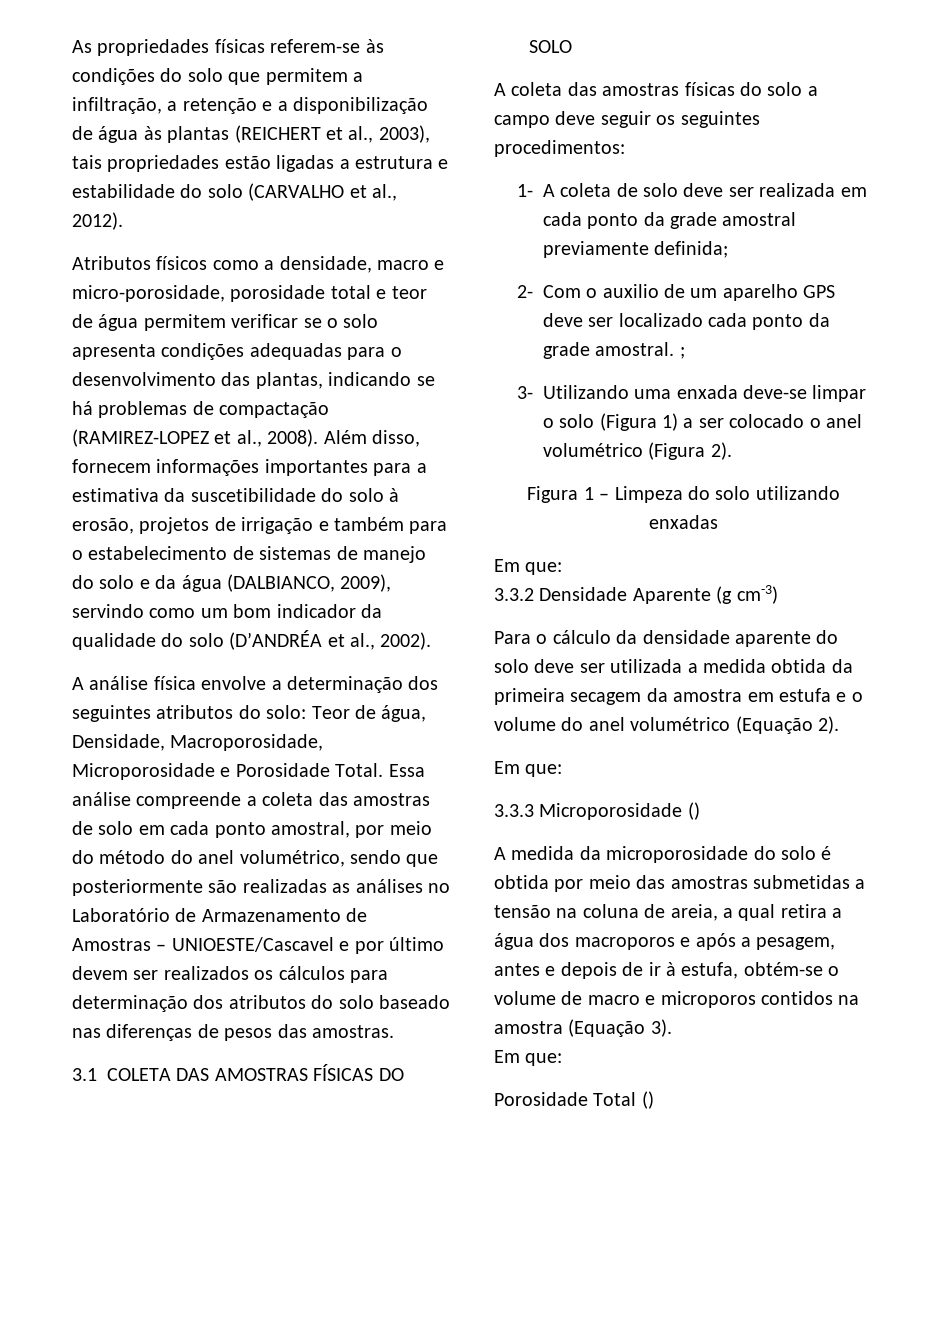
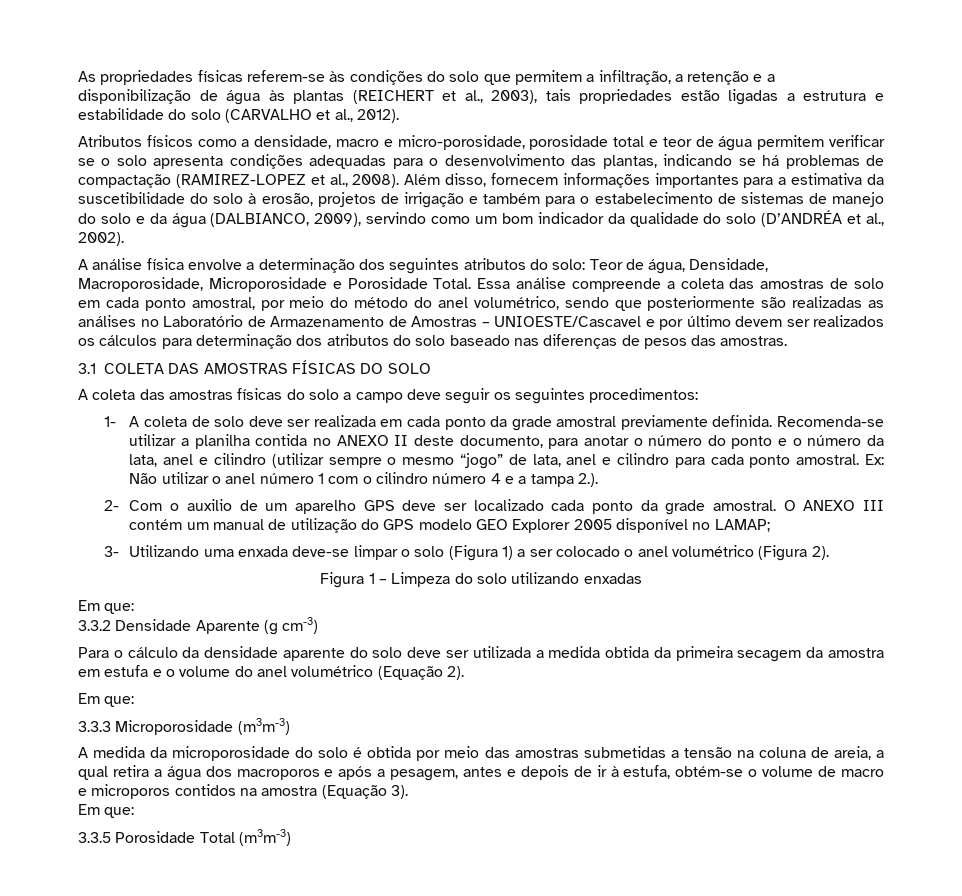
- 1- A coleta de solo deve ser realizada em cada ponto da grade amostral previamente definida;
+ 1- A coleta de solo deve ser realizada em cada ponto da grade amostral previamente definida. Recomenda-se utilizar a planilha contida no ANEXO II deste documento, para anotar o número do ponto e o número da lata, anel e cilindro (utilizar sempre o mesmo “jogo” de lata, anel e cilindro para cada ponto amostral. Ex: Não utilizar o anel número 1 com o cilindro número 4 e a tampa 2.).
- 2- Com o auxilio de um aparelho GPS deve ser localizado cada ponto da grade amostral. ;
+ 2- Com o auxilio de um aparelho GPS deve ser localizado cada ponto da grade amostral. O ANEXO III contém um manual de utilização do GPS modelo GEO Explorer 2005 disponível no LAMAP;
- 3.3.3 Microporosidade ()
+ 3.3.3 Microporosidade (m3m-3)
- Porosidade Total ()
+ 3.3.5 Porosidade Total (m3m-3)

